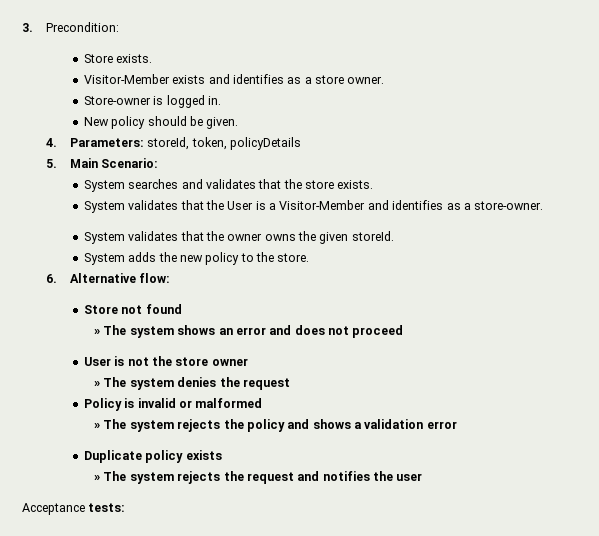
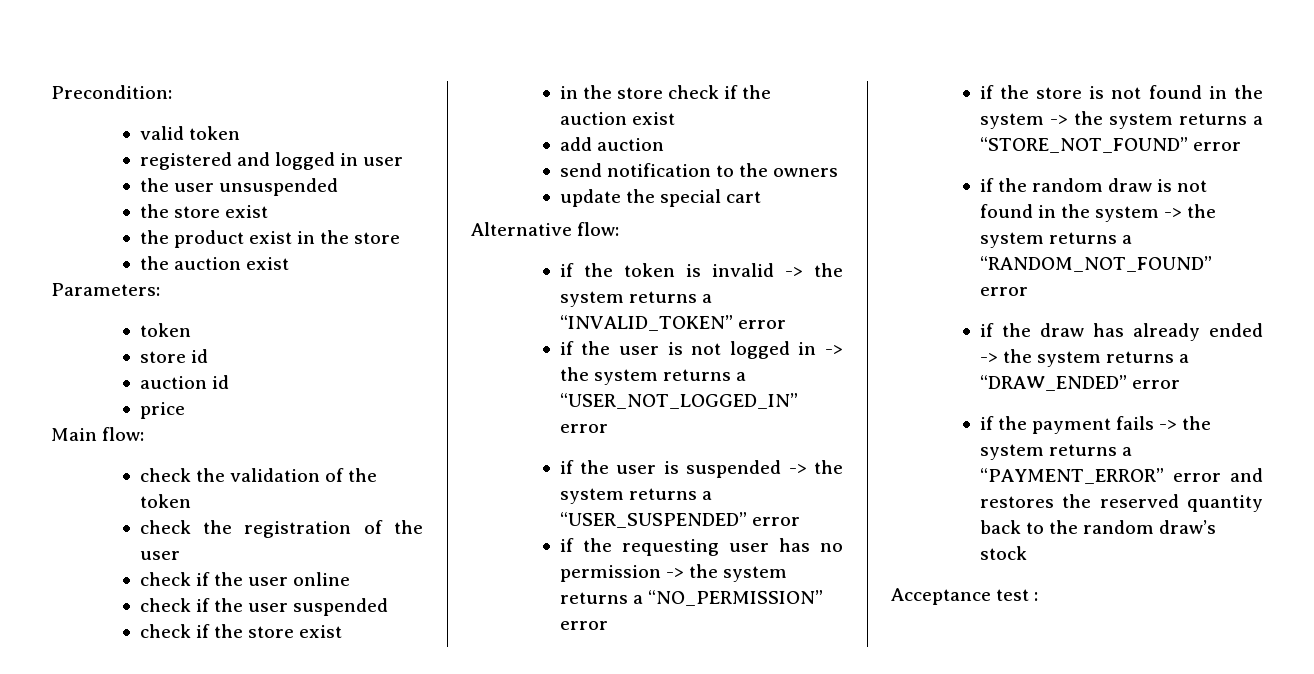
- 3. Precondition:
+ Precondition:
- Store exists.
- Visitor-Member exists and identifies as a store owner.
- Store-owner is logged in.
- New policy should be given.
- 4. Parameters: storeId, token, policyDetails
- 5. Main Scenario:
- System searches and validates that the store exists.
- System validates that the User is a Visitor-Member and identifies as a store-owner.
- System validates that the owner owns the given storeId.
- System adds the new policy to the store.
- 6. Alternative flow:
- Store not found
- » The system shows an error and does not proceed
- User is not the store owner
- » The system denies the request
- Policy is invalid or malformed
- » The system rejects the policy and shows a validation error
- Duplicate policy exists
- » The system rejects the request and notifies the user
+ valid token
+ registered and logged in user
+ the user unsuspended
+ the store exist
+ the product exist in the store
+ the auction exist
+ Parameters:
+ token
+ store id
+ auction id
+ price
+ Main flow:
+ check the validation of the token
+ check the registration of the user
+ check if the user online
+ check if the user suspended
+ check if the store exist
+ in the store check if the auction exist
+ add auction
+ send notification to the owners
+ update the special cart
+ Alternative flow:
+ if the token is invalid -> the system returns a “INVALID_TOKEN” error
+ if the user is not logged in -> the system returns a “USER_NOT_LOGGED_IN” error
+ if the user is suspended -> the system returns a “USER_SUSPENDED” error
+ if the requesting user has no permission -> the system returns a “NO_PERMISSION” error
+ if the store is not found in the system -> the system returns a “STORE_NOT_FOUND” error
+ if the random draw is not found in the system -> the system returns a “RANDOM_NOT_FOUND” error
+ if the draw has already ended -> the system returns a “DRAW_ENDED” error
+ if the payment fails -> the system returns a “PAYMENT_ERROR” error and restores the reserved quantity back to the random draw’s stock
- Acceptance tests:
+ Acceptance test :

